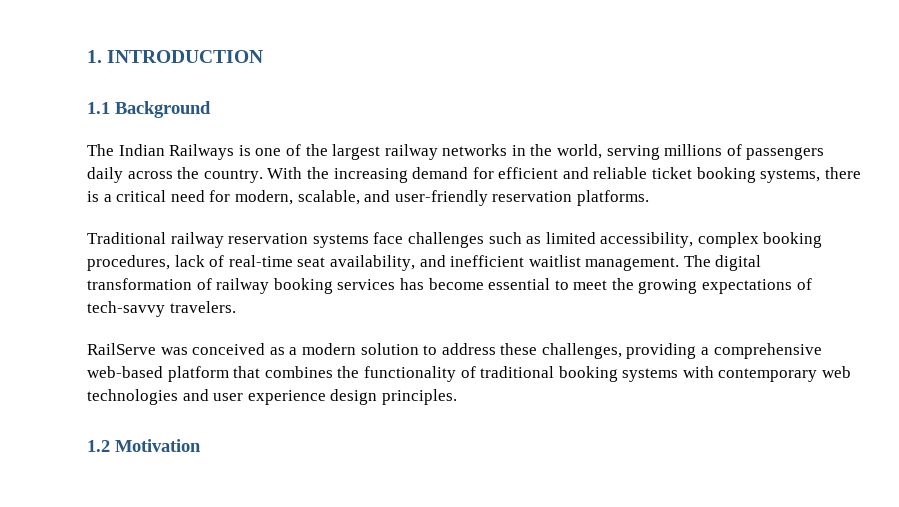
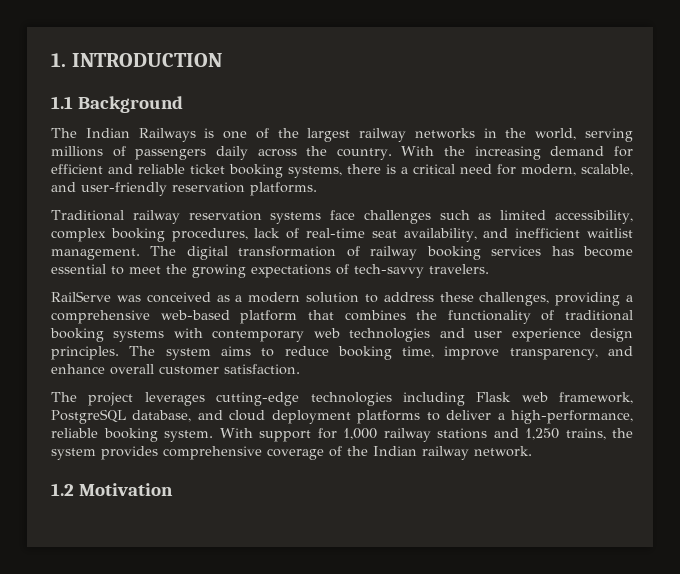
+ The system aims to reduce booking time, improve transparency, and enhance overall customer satisfaction.
+ The project leverages cutting-edge technologies including Flask web framework, PostgreSQL database, and cloud deployment platforms to deliver a high-performance, reliable booking system. With support for 1,000 railway stations and 1,250 trains, the system provides comprehensive coverage of the Indian railway network.

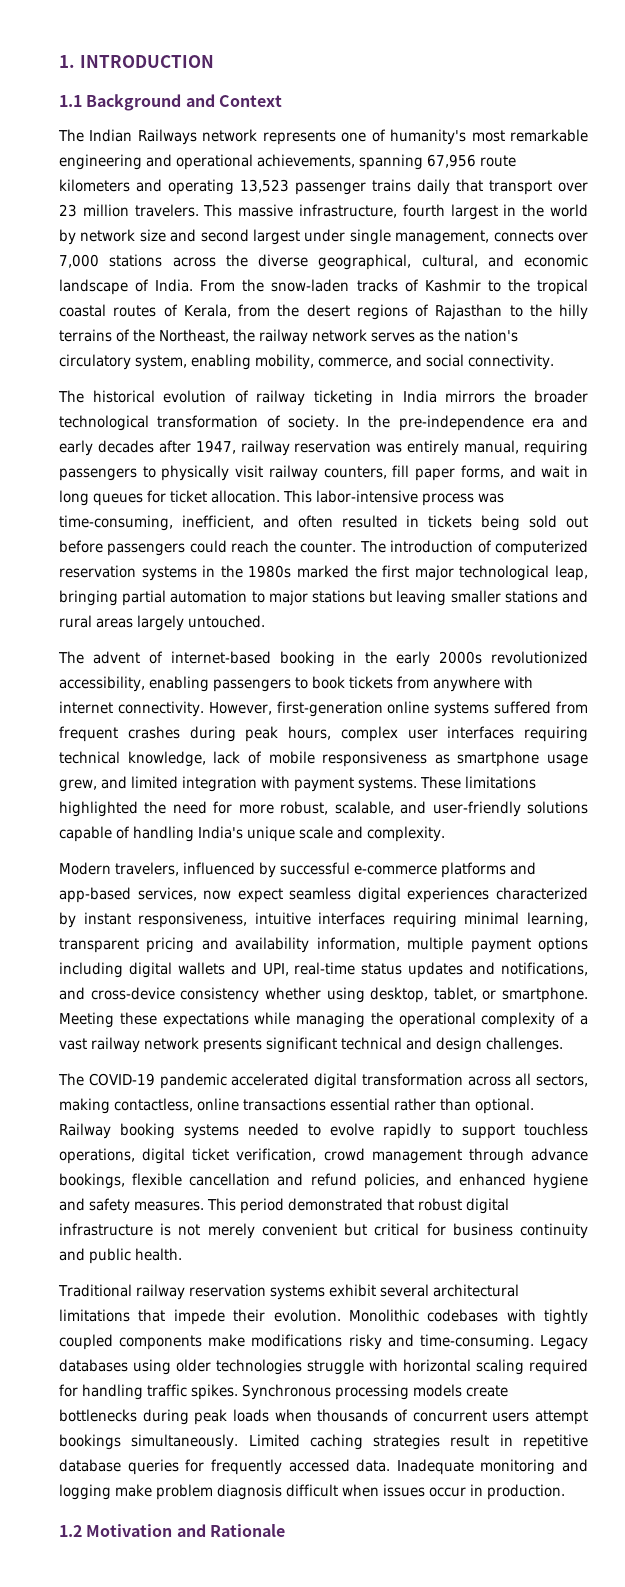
- 1.1 Background
+ 1.1 Background and Context
- The Indian Railways is one of the largest railway networks in the world, serving millions of passengers daily across the country. With the increasing demand for efficient and reliable ticket booking systems, there is a critical need for modern, scalable, and user-friendly reservation platforms.
- Traditional railway reservation systems face challenges such as limited accessibility, complex booking procedures, lack of real-time seat availability, and inefficient waitlist management. The digital transformation of railway booking services has become essential to meet the growing expectations of tech-savvy travelers.
- RailServe was conceived as a modern solution to address these challenges, providing a comprehensive web-based platform that combines the functionality of traditional booking systems with contemporary web technologies and user experience design principles. The system aims to reduce booking time, improve transparency, and enhance overall customer satisfaction.
- The project leverages cutting-edge technologies including Flask web framework, PostgreSQL database, and cloud deployment platforms to deliver a high-performance, reliable booking system. With support for 1,000 railway stations and 1,250 trains, the system provides comprehensive coverage of the Indian railway network.
+ The Indian Railways network represents one of humanity's most remarkable engineering and operational achievements, spanning 67,956 route kilometers and operating 13,523 passenger trains daily that transport over 23 million travelers. This massive infrastructure, fourth largest in the world by network size and second largest under single management, connects over 7,000 stations across the diverse geographical, cultural, and economic landscape of India. From the snow-laden tracks of Kashmir to the tropical coastal routes of Kerala, from the desert regions of Rajasthan to the hilly terrains of the Northeast, the railway network serves as the nation's circulatory system, enabling mobility, commerce, and social connectivity.
+ The historical evolution of railway ticketing in India mirrors the broader technological transformation of society. In the pre-independence era and early decades after 1947, railway reservation was entirely manual, requiring passengers to physically visit railway counters, fill paper forms, and wait in long queues for ticket allocation. This labor-intensive process was time-consuming, inefficient, and often resulted in tickets being sold out before passengers could reach the counter. The introduction of computerized reservation systems in the 1980s marked the first major technological leap, bringing partial automation to major stations but leaving smaller stations and rural areas largely untouched.
+ The advent of internet-based booking in the early 2000s revolutionized accessibility, enabling passengers to book tickets from anywhere with internet connectivity. However, first-generation online systems suffered from frequent crashes during peak hours, complex user interfaces requiring technical knowledge, lack of mobile responsiveness as smartphone usage grew, and limited integration with payment systems. These limitations highlighted the need for more robust, scalable, and user-friendly solutions capable of handling India's unique scale and complexity.
+ Modern travelers, influenced by successful e-commerce platforms and app-based services, now expect seamless digital experiences characterized by instant responsiveness, intuitive interfaces requiring minimal learning, transparent pricing and availability information, multiple payment options including digital wallets and UPI, real-time status updates and notifications, and cross-device consistency whether using desktop, tablet, or smartphone. Meeting these expectations while managing the operational complexity of a vast railway network presents significant technical and design challenges.
+ The COVID-19 pandemic accelerated digital transformation across all sectors, making contactless, online transactions essential rather than optional. Railway booking systems needed to evolve rapidly to support touchless operations, digital ticket verification, crowd management through advance bookings, flexible cancellation and refund policies, and enhanced hygiene and safety measures. This period demonstrated that robust digital infrastructure is not merely convenient but critical for business continuity and public health.
+ Traditional railway reservation systems exhibit several architectural limitations that impede their evolution. Monolithic codebases with tightly coupled components make modifications risky and time-consuming. Legacy databases using older technologies struggle with horizontal scaling required for handling traffic spikes. Synchronous processing models create bottlenecks during peak loads when thousands of concurrent users attempt bookings simultaneously. Limited caching strategies result in repetitive database queries for frequently accessed data. Inadequate monitoring and logging make problem diagnosis difficult when issues occur in production.
- 1.2 Motivation
+ 1.2 Motivation and Rationale

